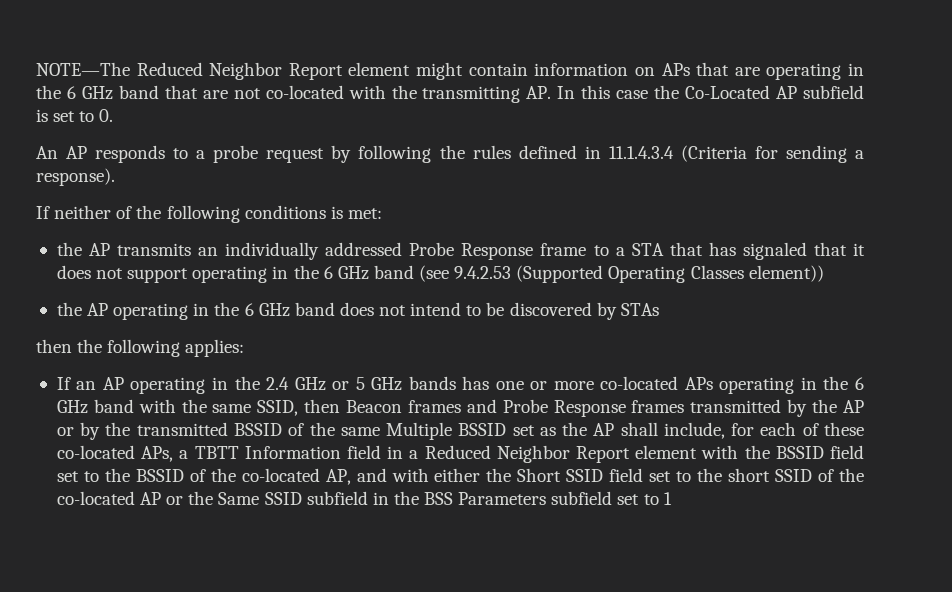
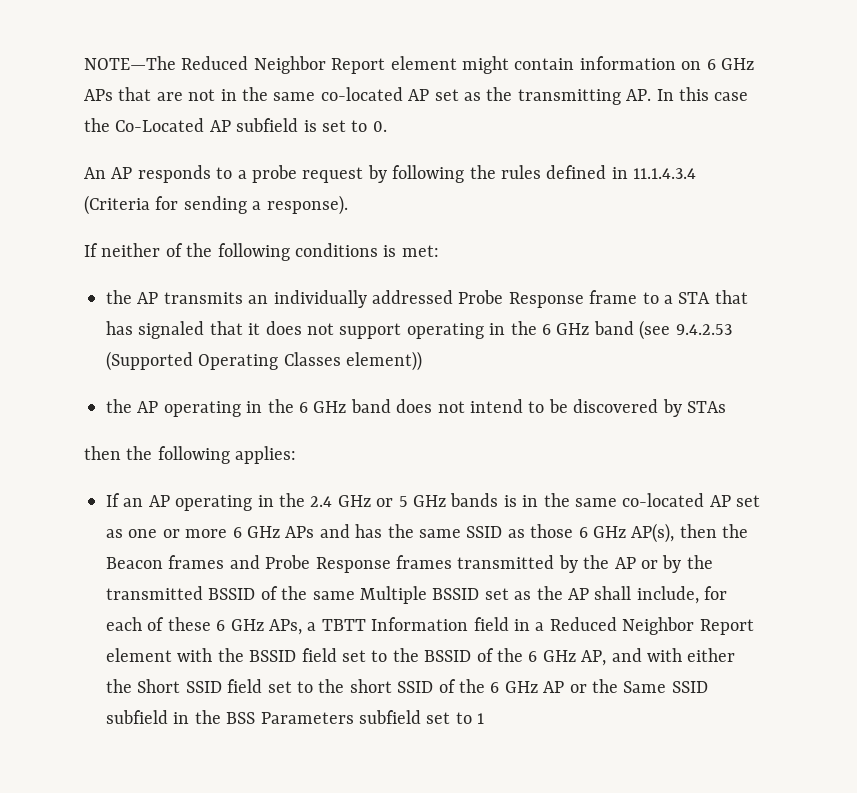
- NOTE—The Reduced Neighbor Report element might contain information on APs that are operating in the 6 GHz band that are not co-located with the transmitting AP. In this case the Co-Located AP subfield is set to 0.
+ NOTE—The Reduced Neighbor Report element might contain information on 6 GHz APs that are not in the same co-located AP set as the transmitting AP. In this case the Co-Located AP subfield is set to 0.
- If an AP operating in the 2.4 GHz or 5 GHz bands has one or more co-located APs operating in the 6 GHz band with the same SSID, then Beacon frames and Probe Response frames transmitted by the AP or by the transmitted BSSID of the same Multiple BSSID set as the AP shall include, for each of these co-located APs, a TBTT Information field in a Reduced Neighbor Report element with the BSSID field set to the BSSID of the co-located AP, and with either the Short SSID field set to the short SSID of the co-located AP or the Same SSID subfield in the BSS Parameters subfield set to 1
+ If an AP operating in the 2.4 GHz or 5 GHz bands is in the same co-located AP set as one or more 6 GHz APs and has the same SSID as those 6 GHz AP(s), then the Beacon frames and Probe Response frames transmitted by the AP or by the transmitted BSSID of the same Multiple BSSID set as the AP shall include, for each of these 6 GHz APs, a TBTT Information field in a Reduced Neighbor Report element with the BSSID field set to the BSSID of the 6 GHz AP, and with either the Short SSID field set to the short SSID of the 6 GHz AP or the Same SSID subfield in the BSS Parameters subfield set to 1

